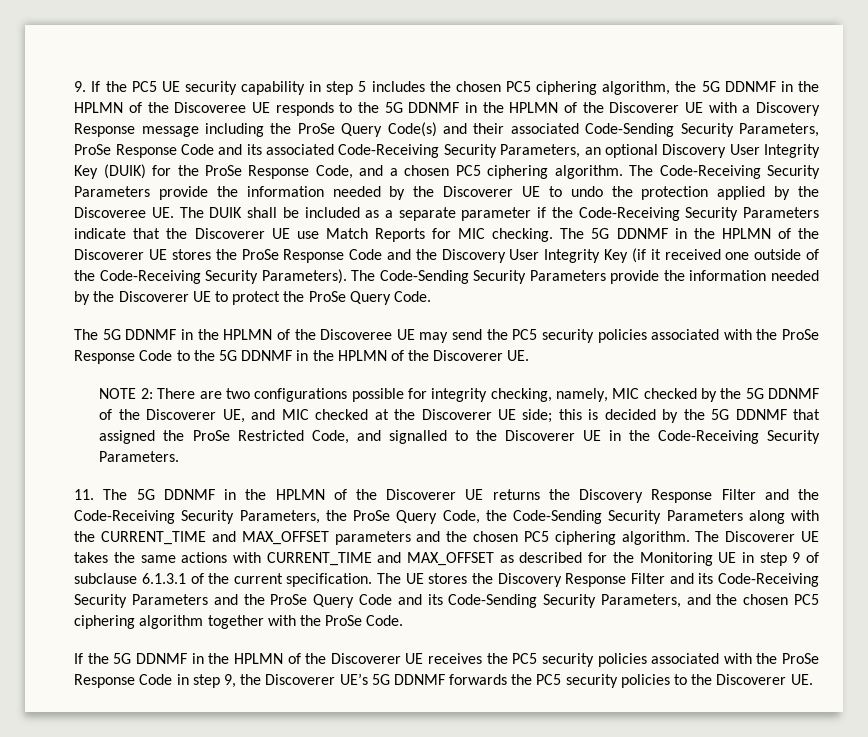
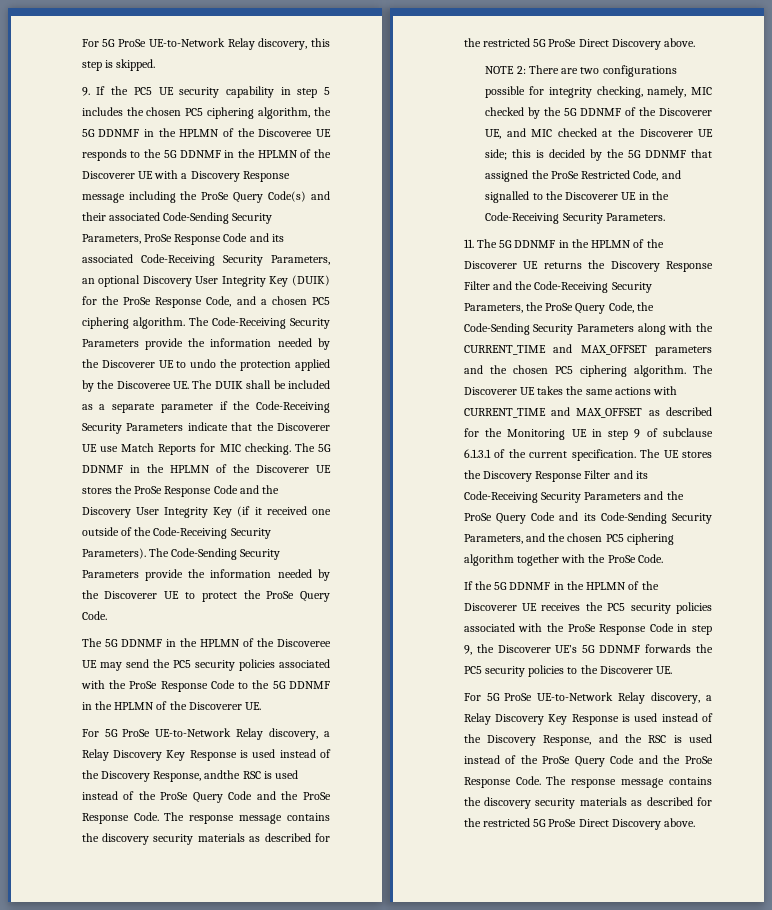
+ For 5G ProSe UE-to-Network Relay discovery, this step is skipped.
+ For 5G ProSe UE-to-Network Relay discovery, a Relay Discovery Key Response is used instead of the Discovery Response, andthe RSC is used instead of the ProSe Query Code and the ProSe Response Code. The response message contains the discovery security materials as described for the restricted 5G ProSe Direct Discovery above.
+ For 5G ProSe UE-to-Network Relay discovery, a Relay Discovery Key Response is used instead of the Discovery Response, and the RSC is used instead of the ProSe Query Code and the ProSe Response Code. The response message contains the discovery security materials as described for the restricted 5G ProSe Direct Discovery above.

